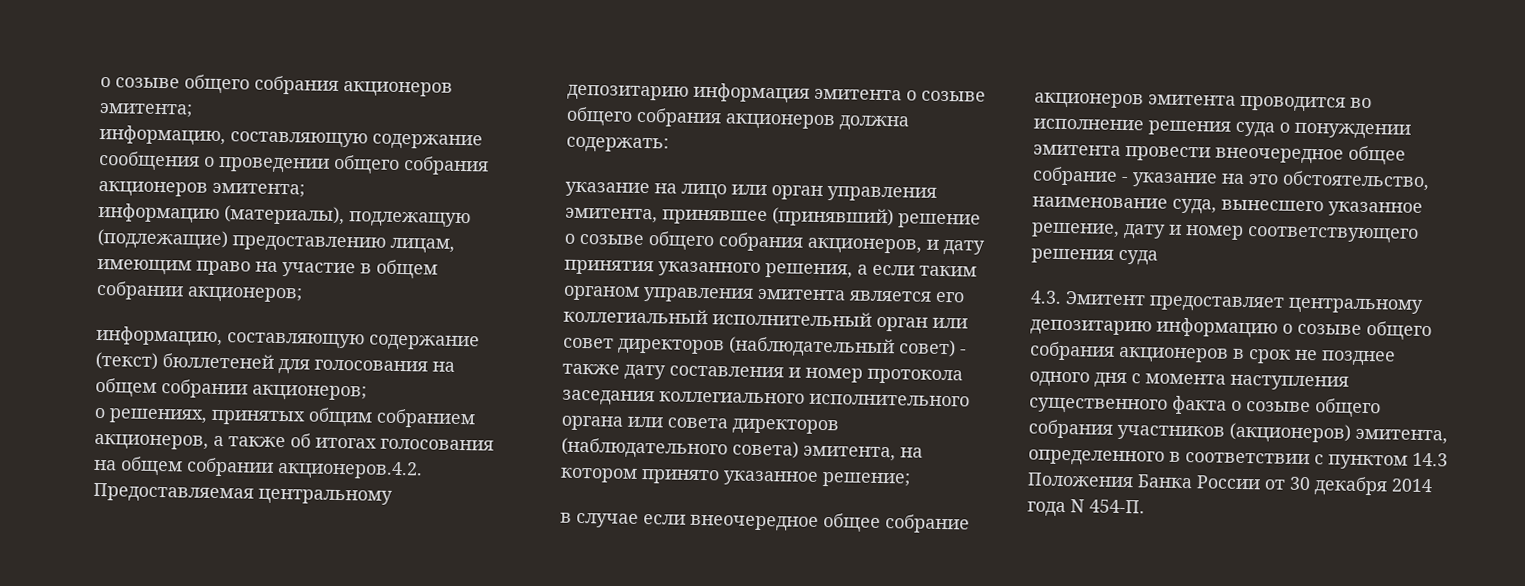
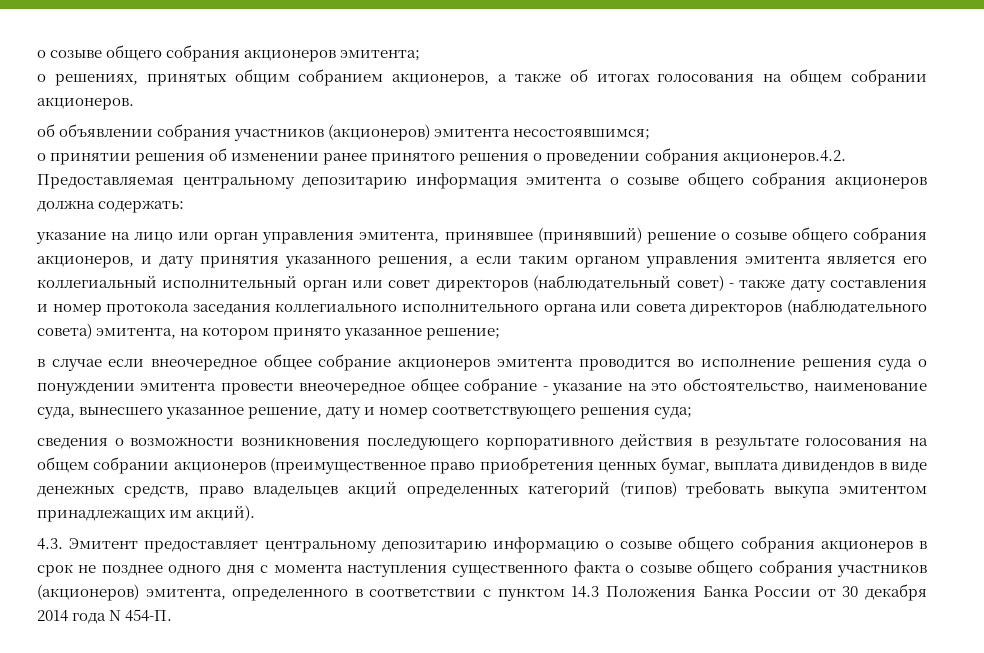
- информацию, составляющую содержание сообщения о проведении общего собрания акционеров эмитента;
- информацию (материалы), подлежащую (подлежащие) предоставлению лицам, имеющим право на участие в общем собрании акционеров;
- информацию, составляющую содержание (текст) бюллетеней для голосования на общем собрании акционеров;
- о решениях, принятых общим собранием акционеров, а также об итогах голосования на общем собрании акционеров.4.2. Предоставляемая центральному депозитарию информация эмитента о созыве общего собрания акционеров должна содержать:
+ о решениях, принятых общим собранием акционеров, а также об итогах голосования на общем собрании акционеров.
+ об объявлении собрания участников (акционеров) эмитента несостоявшимся;
+ о принятии решения об изменении ранее принятого решения о проведении собрания акционеров.4.2. Предоставляемая центральному депозитарию информация эмитента о созыве общего собрания акционеров должна содержать:
- в случае если внеочередное общее собрание акционеров эмитента проводится во исполнение решения суда о понуждении эмитента провести внеочередное общее собрание - указание на это обстоятельство, наименование суда, вынесшего указанное решение, дату и номер соответствующего решения суда
+ в случае если внеочередное общее собрание акционеров эмитента проводится во исполнение решения суда о понуждении эмитента провести внеочередное общее собрание - указание на это обстоятельство, наименование суда, вынесшего указанное решение, дату и номер соответствующего решения суда;
+ сведения о возможности возникновения последующего корпоративного действия в результате голосования на общем собрании акционеров (преимущественное право приобретения ценных бумаг, выплата дивидендов в виде денежных средств, право владельцев акций определенных категорий (типов) требовать выкупа эмитентом принадлежащих им акций).

